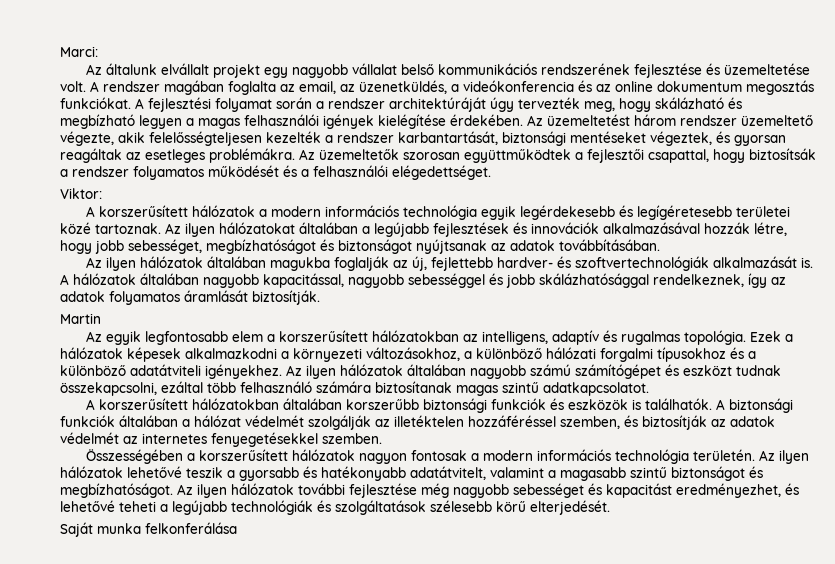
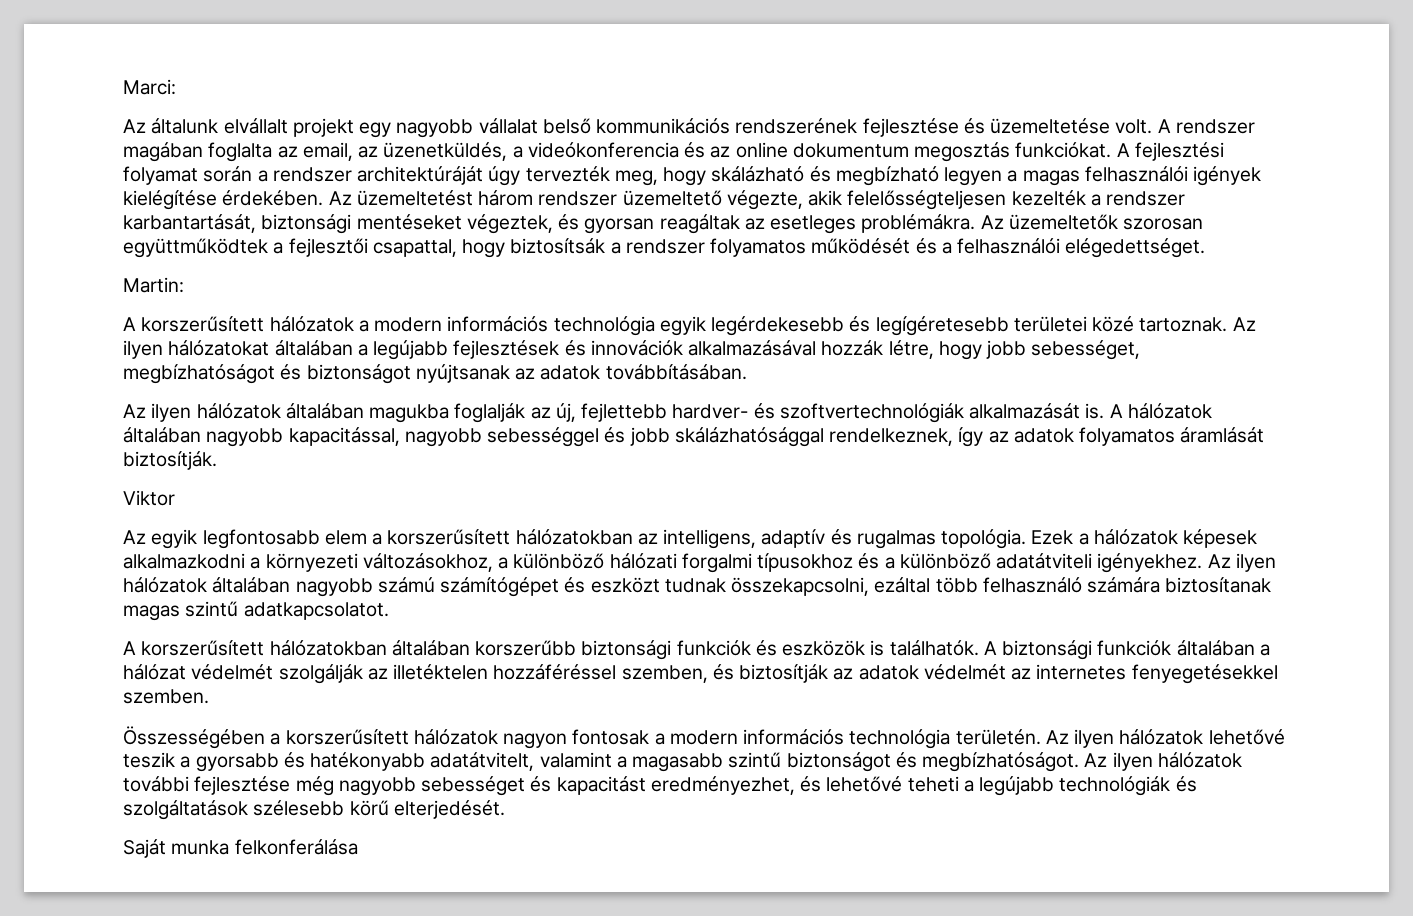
- Viktor:
+ Martin:
- Martin
+ Viktor

